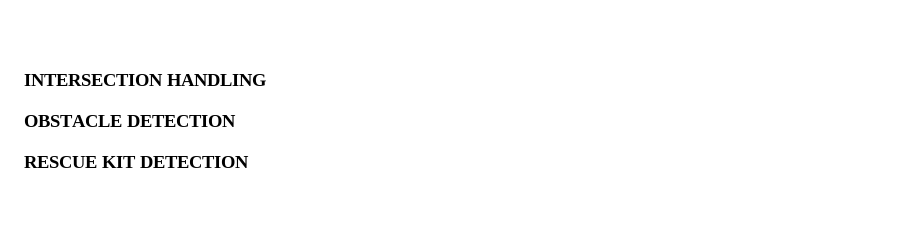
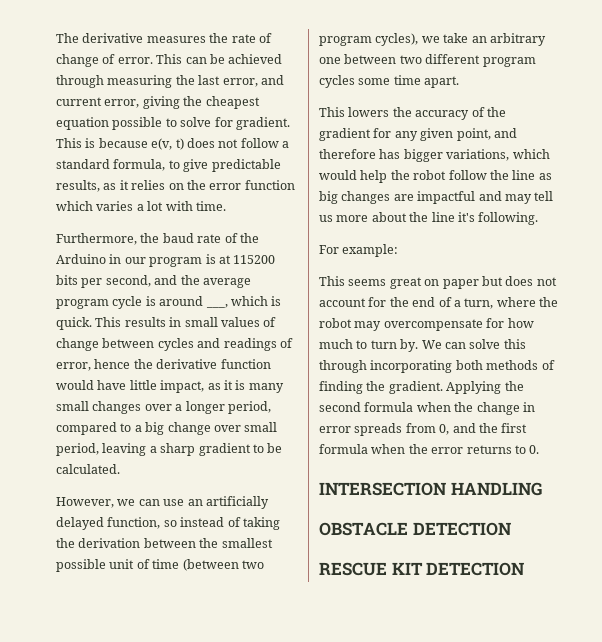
+ The derivative measures the rate of change of error. This can be achieved through measuring the last error, and current error, giving the cheapest equation possible to solve for gradient. This is because e(v, t) does not follow a standard formula, to give predictable results, as it relies on the error function which varies a lot with time.
+ Furthermore, the baud rate of the Arduino in our program is at 115200 bits per second, and the average program cycle is around ___, which is quick. This results in small values of change between cycles and readings of error, hence the derivative function would have little impact, as it is many small changes over a longer period, compared to a big change over small period, leaving a sharp gradient to be calculated.
+ However, we can use an artificially delayed function, so instead of taking the derivation between the smallest possible unit of time (between two program cycles), we take an arbitrary one between two different program cycles some time apart.
+ This lowers the accuracy of the gradient for any given point, and therefore has bigger variations, which would help the robot follow the line as big changes are impactful and may tell us more about the line it's following.
+ For example:
+ This seems great on paper but does not account for the end of a turn, where the robot may overcompensate for how much to turn by. We can solve this through incorporating both methods of finding the gradient. Applying the second formula when the change in error spreads from 0, and the first formula when the error returns to 0.

